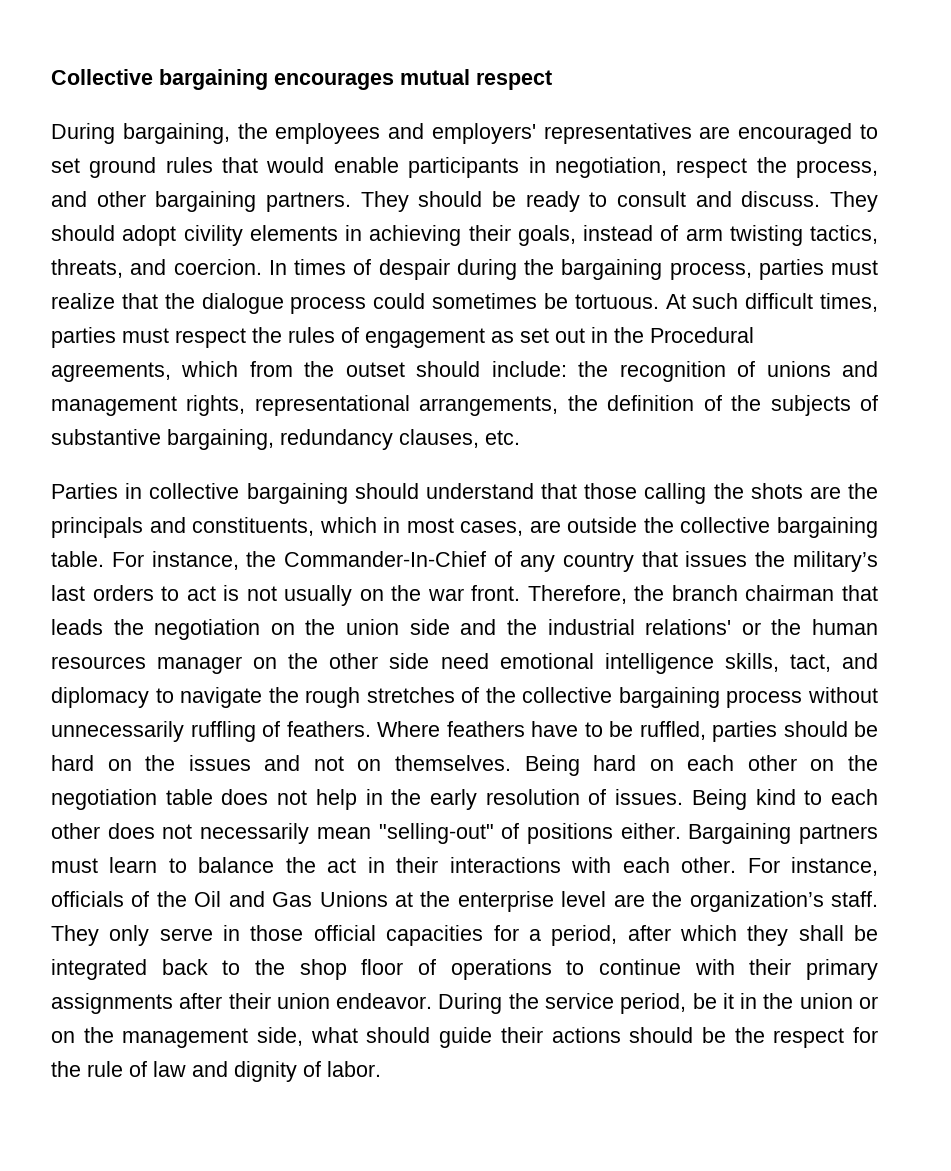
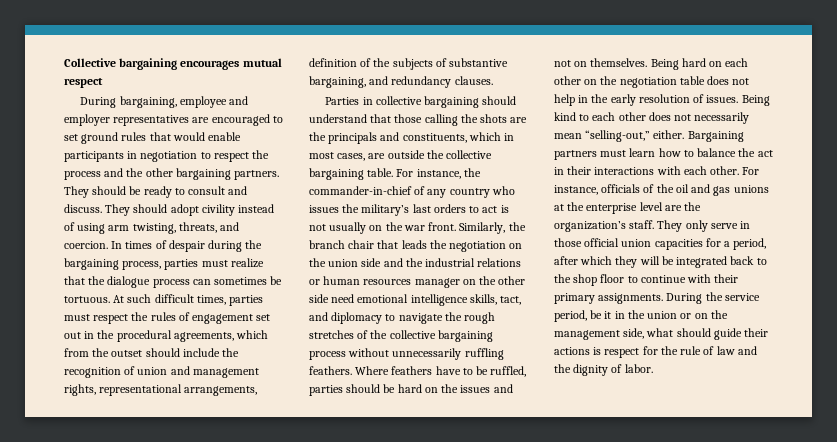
- During bargaining, the employees and employers' representatives are encouraged to set ground rules that would enable participants in negotiation, respect the process, and other bargaining partners.
+ During bargaining, employee and employer representatives are encouraged to set ground rules that would enable participants in negotiation to respect the process and the other bargaining partners.
- They should adopt civility elements in achieving their goals, instead of arm twisting tactics, threats, and coercion.
+ They should adopt civility instead of using arm twisting, threats, and coercion.
- In times of despair during the bargaining process, parties must realize that the dialogue process could sometimes be tortuous.
+ In times of despair during the bargaining process, parties must realize that the dialogue process can sometimes be tortuous.
- At such difficult times, parties must respect the rules of engagement as set out in the Procedural agreements, which from the outset should include: the recognition of unions and management rights, representational arrangements, the definition of the subjects of substantive bargaining, redundancy clauses, etc.
+ At such difficult times, parties must respect the rules of engagement set out in the procedural agreements, which from the outset should include the recognition of union and management rights, representational arrangements, definition of the subjects of substantive bargaining, and redundancy clauses.
- For instance, the Commander-In-Chief of any country that issues the military’s last orders to act is not usually on the war front.
+ For instance, the commander-in-chief of any country who issues the military’s last orders to act is not usually on the war front.
- Therefore, the branch chairman that leads the negotiation on the union side and the industrial relations' or the human resources manager on the other side need emotional intelligence skills, tact, and diplomacy to navigate the rough stretches of the collective bargaining process without unnecessarily ruffling of feathers.
+ Similarly, the branch chair that leads the negotiation on the union side and the industrial relations or human resources manager on the other side need emotional intelligence skills, tact, and diplomacy to navigate the rough stretches of the collective bargaining process without unnecessarily ruffling feathers.
- Being kind to each other does not necessarily mean "selling-out" of positions either.
+ Being kind to each other does not necessarily mean “selling-out,” either.
- Bargaining partners must learn to balance the act in their interactions with each other.
+ Bargaining partners must learn how to balance the act in their interactions with each other.
- For instance, officials of the Oil and Gas Unions at the enterprise level are the organization’s staff.
+ For instance, officials of the oil and gas unions at the enterprise level are the organization’s staff.
- They only serve in those official capacities for a period, after which they shall be integrated back to the shop floor of operations to continue with their primary assignments after their union endeavor.
+ They only serve in those official union capacities for a period, after which they will be integrated back to the shop floor to continue with their primary assignments.
- During the service period, be it in the union or on the management side, what should guide their actions should be the respect for the rule of law and dignity of labor.
+ During the service period, be it in the union or on the management side, what should guide their actions is respect for the rule of law and the dignity of labor.

